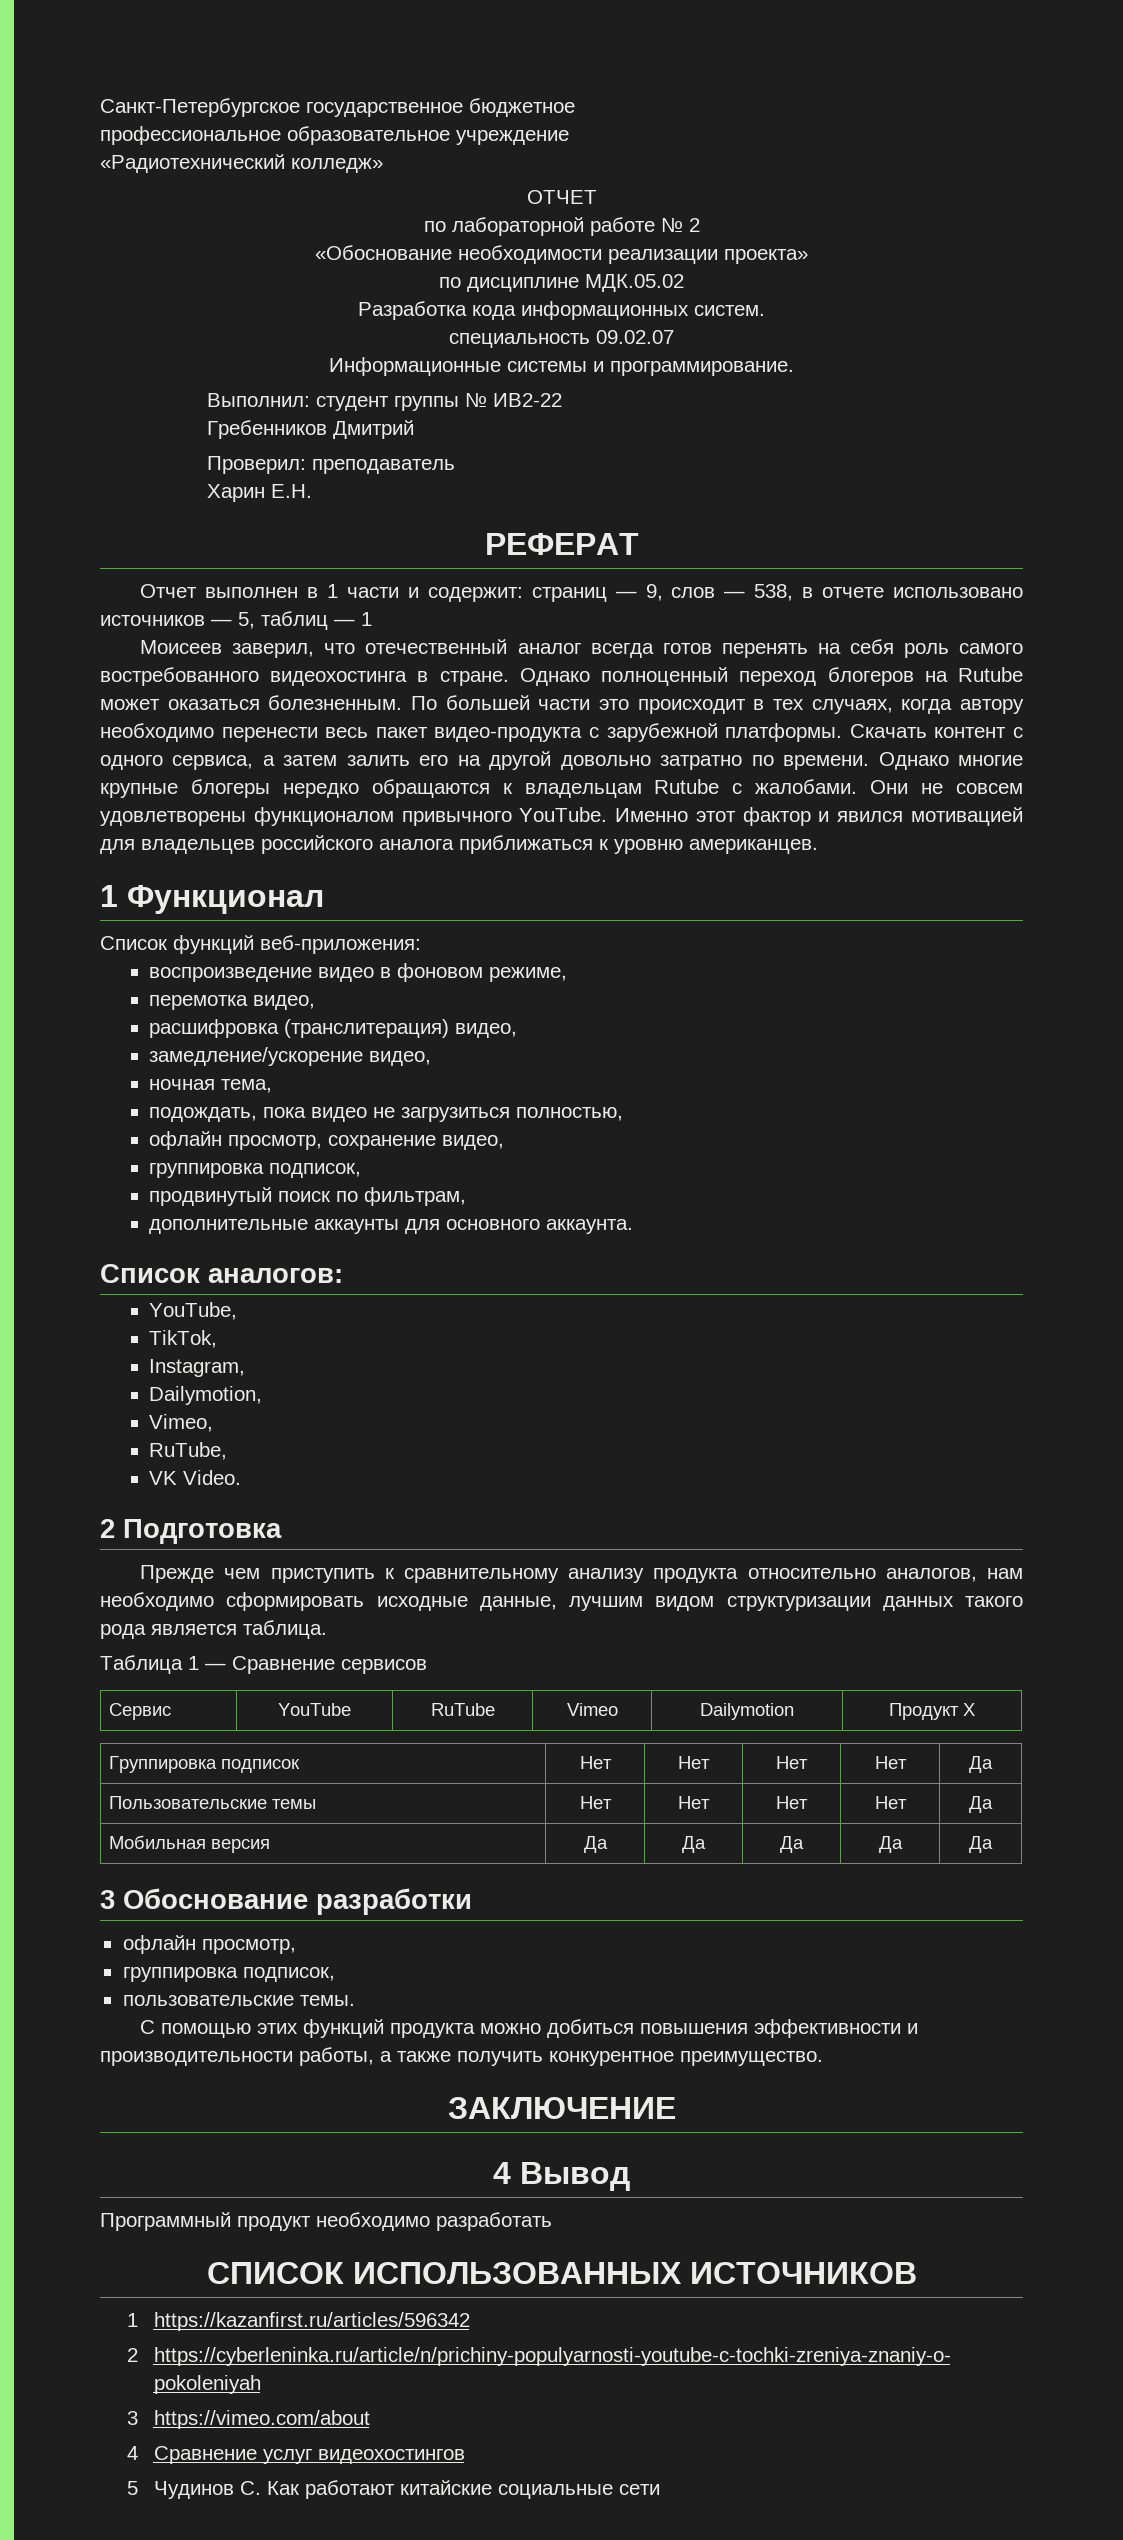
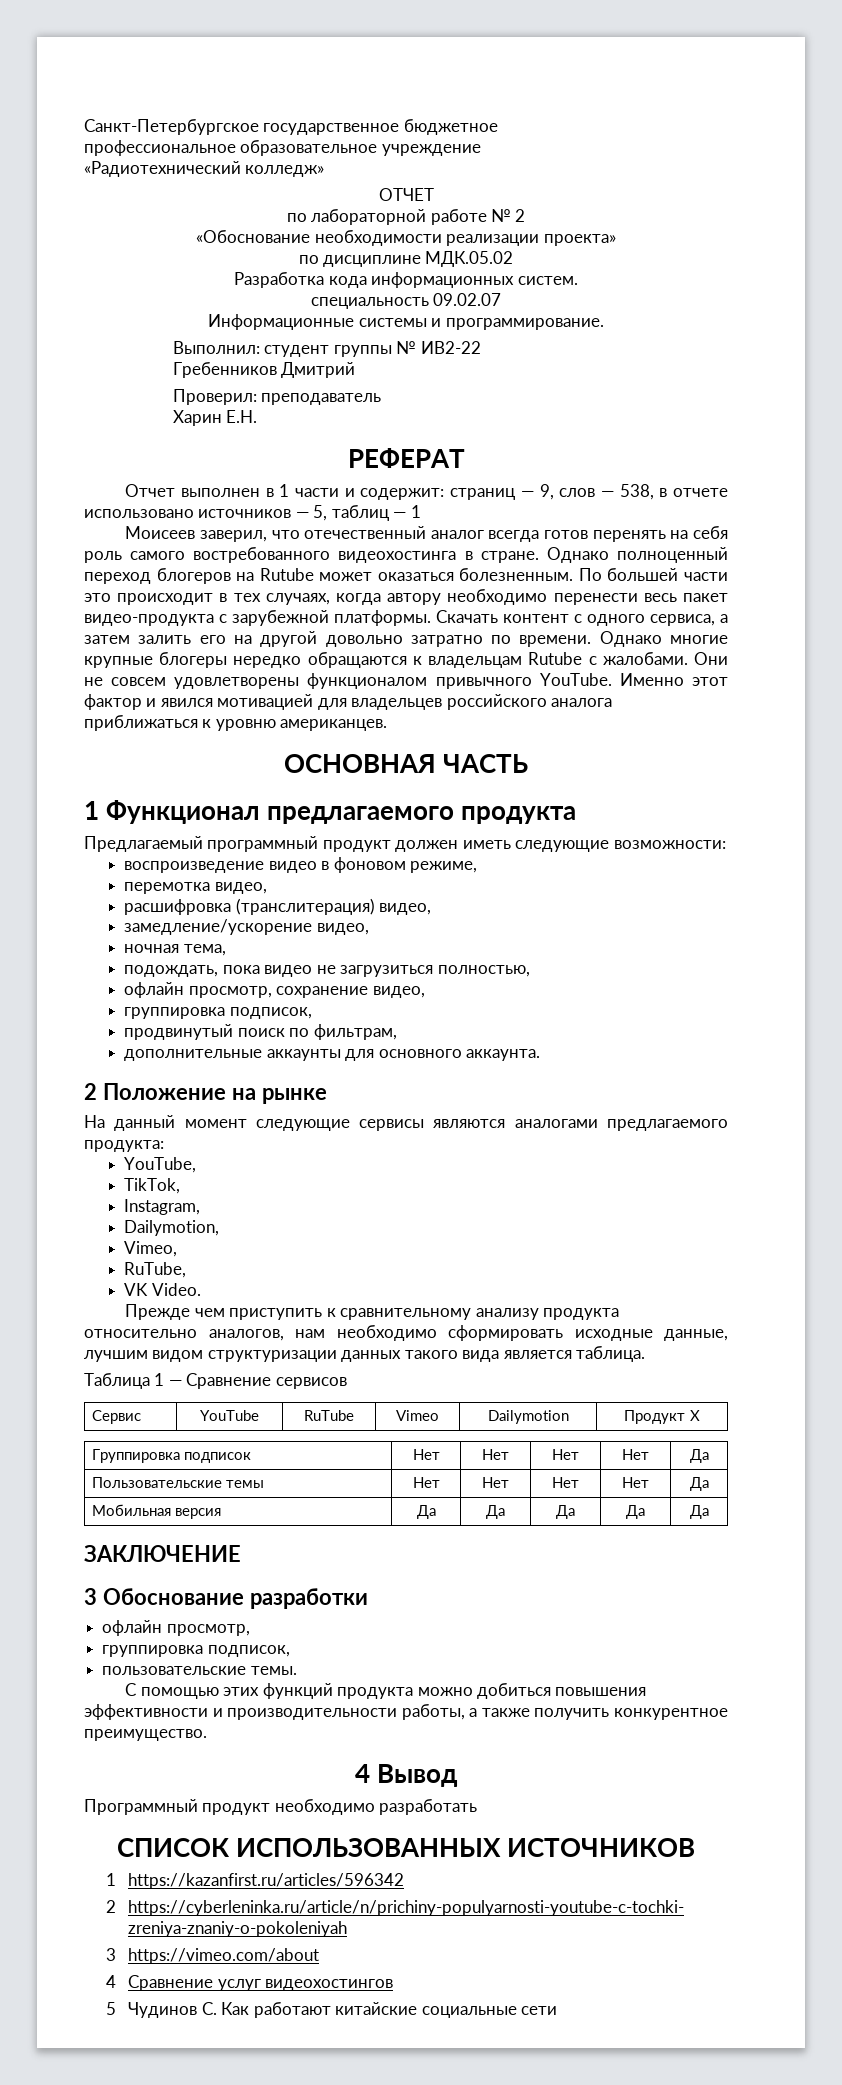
+ ОСНОВНАЯ ЧАСТЬ
- 1 Функционал
- Список функций веб-приложения:
+ 1 Функционал предлагаемого продукта
+ Предлагаемый программный продукт должен иметь следующие возможности:
- Список аналогов:
+ 2 Положение на рынке
+ На данный момент следующие сервисы являются аналогами предлагаемого продукта:
- 2 Подготовка
- Прежде чем приступить к сравнительному анализу продукта относительно аналогов, нам необходимо сформировать исходные данные, лучшим видом структуризации данных такого рода является таблица.
+ Прежде чем приступить к сравнительному анализу продукта относительно аналогов, нам необходимо сформировать исходные данные, лучшим видом структуризации данных такого вида является таблица.
+ ЗАКЛЮЧЕНИЕ
- ЗАКЛЮЧЕНИЕ

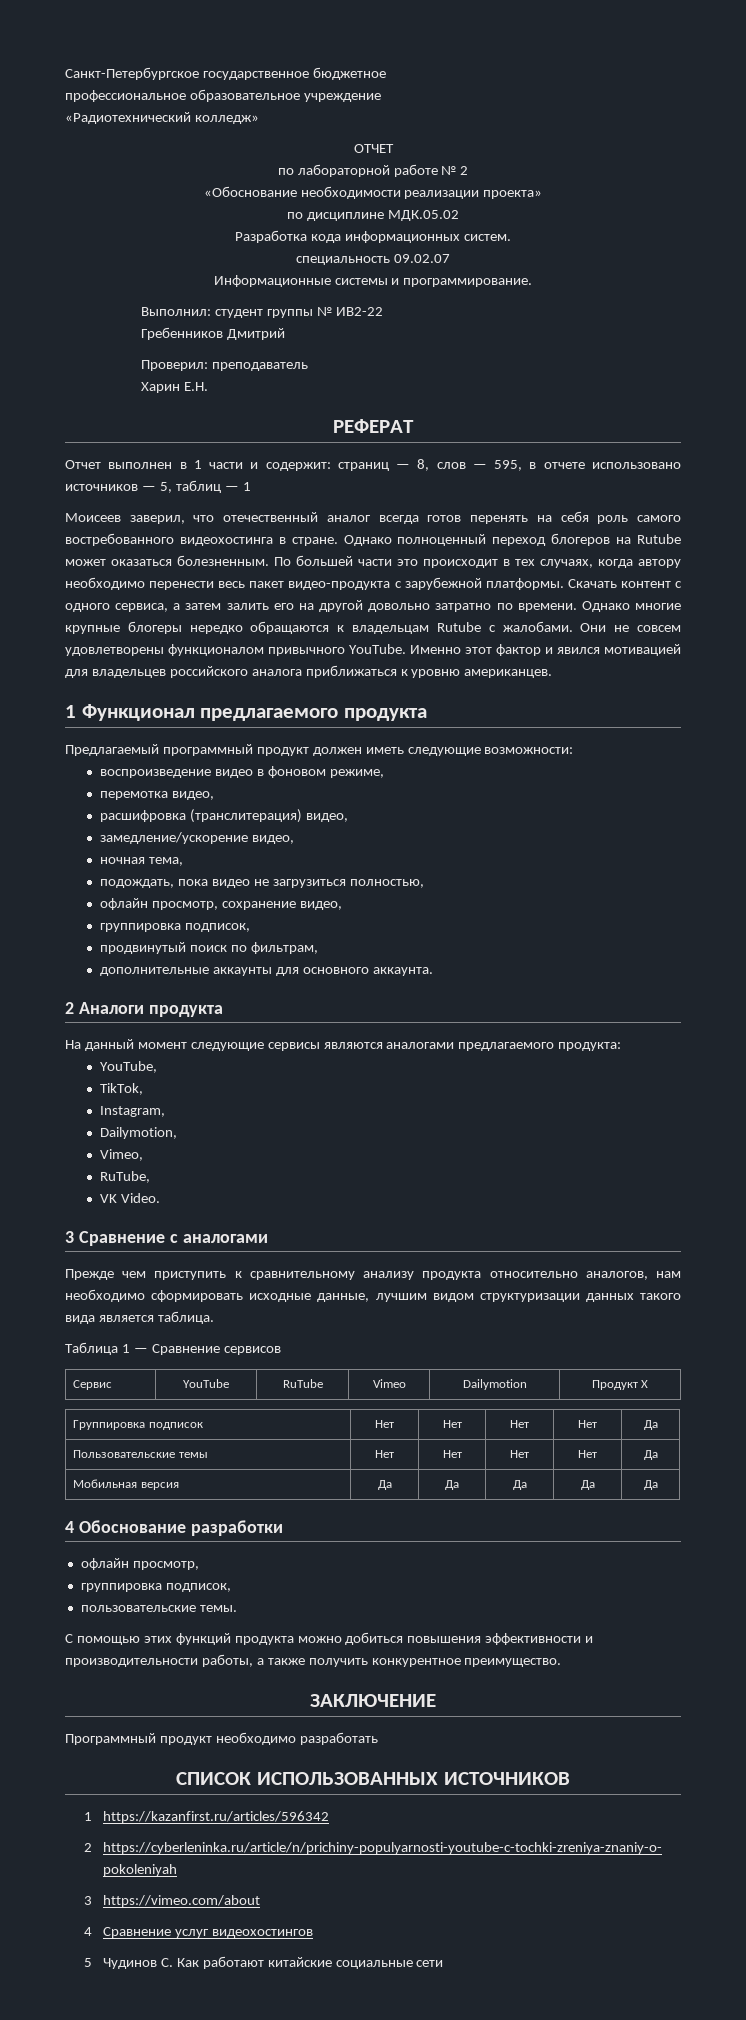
- Отчет выполнен в 1 части и содержит: страниц — 9, слов — 538, в отчете использовано источников — 5, таблиц — 1
+ Отчет выполнен в 1 части и содержит: страниц — 8, слов — 595, в отчете использовано источников — 5, таблиц — 1
- ОСНОВНАЯ ЧАСТЬ
- 2 Положение на рынке
+ 2 Аналоги продукта
+ 3 Сравнение с аналогами
- ЗАКЛЮЧЕНИЕ
- 3 Обоснование разработки
+ 4 Обоснование разработки
- 4 Вывод
+ ЗАКЛЮЧЕНИЕ

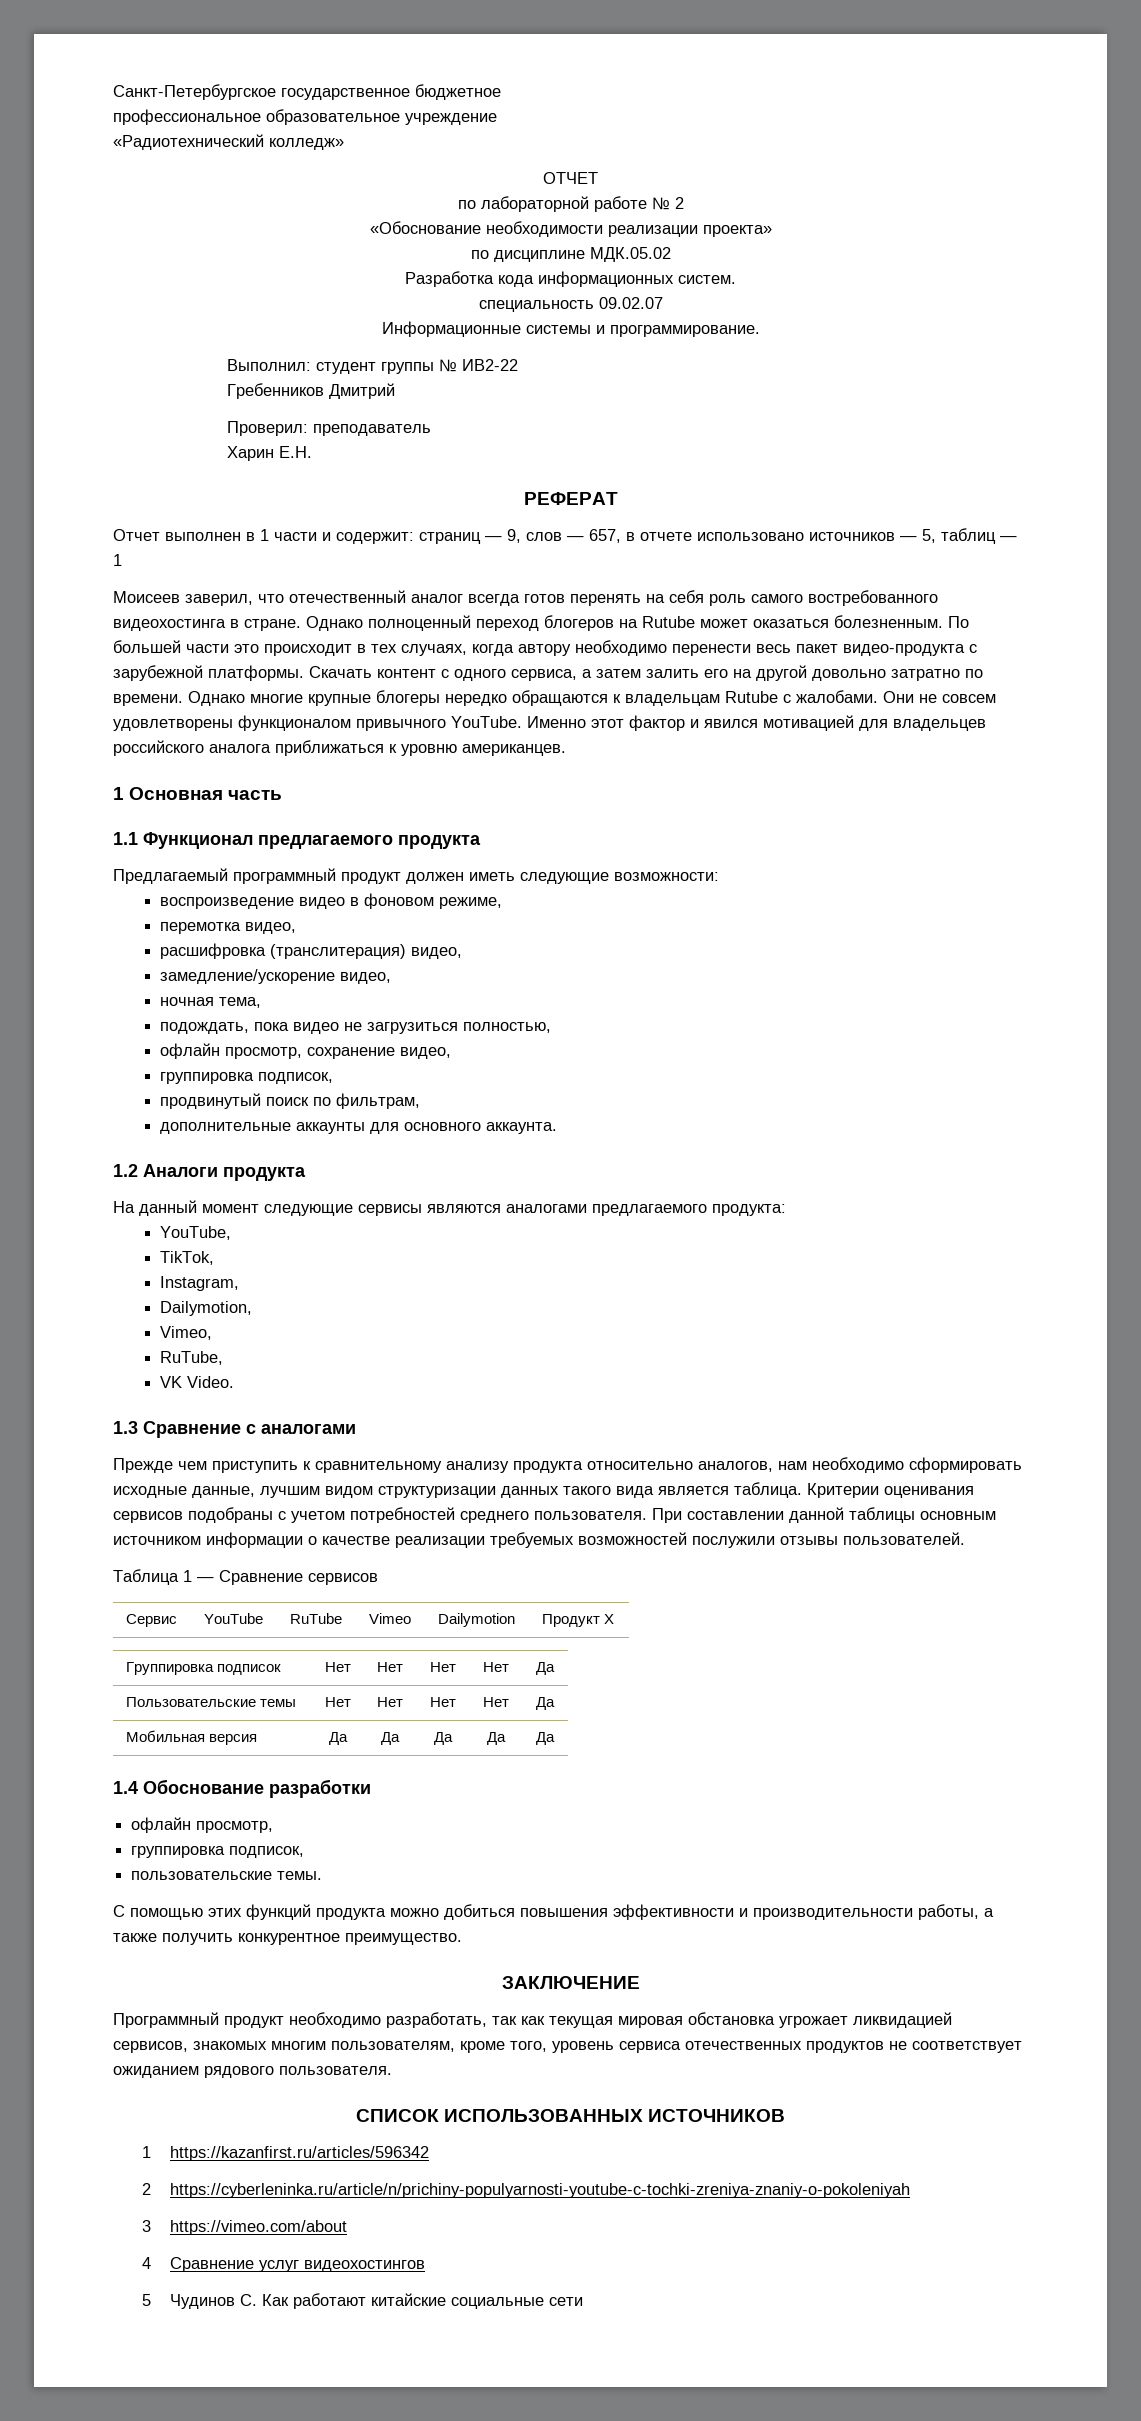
- Отчет выполнен в 1 части и содержит: страниц — 8, слов — 595, в отчете использовано источников — 5, таблиц — 1
+ Отчет выполнен в 1 части и содержит: страниц — 9, слов — 657, в отчете использовано источников — 5, таблиц — 1
- 1 Функционал предлагаемого продукта
+ 1 Основная часть
+ 1.1 Функционал предлагаемого продукта
- 2 Аналоги продукта
+ 1.2 Аналоги продукта
- 3 Сравнение с аналогами
+ 1.3 Сравнение с аналогами
+ Критерии оценивания сервисов подобраны с учетом потребностей среднего пользователя. При составлении данной таблицы основным источником информации о качестве реализации требуемых возможностей послужили отзывы пользователей.
- 4 Обоснование разработки
+ 1.4 Обоснование разработки
- Программный продукт необходимо разработать
+ Программный продукт необходимо разработать, так как текущая мировая обстановка угрожает ликвидацией сервисов, знакомых многим пользователям, кроме того, уровень сервиса отечественных продуктов не соответствует ожиданием рядового пользователя.

